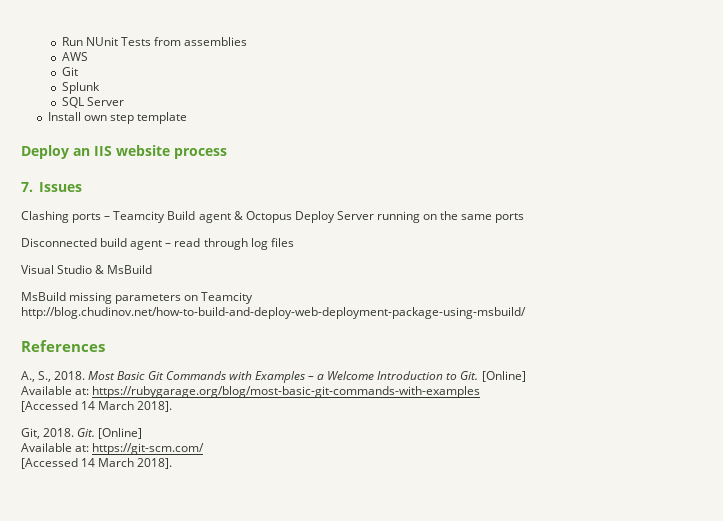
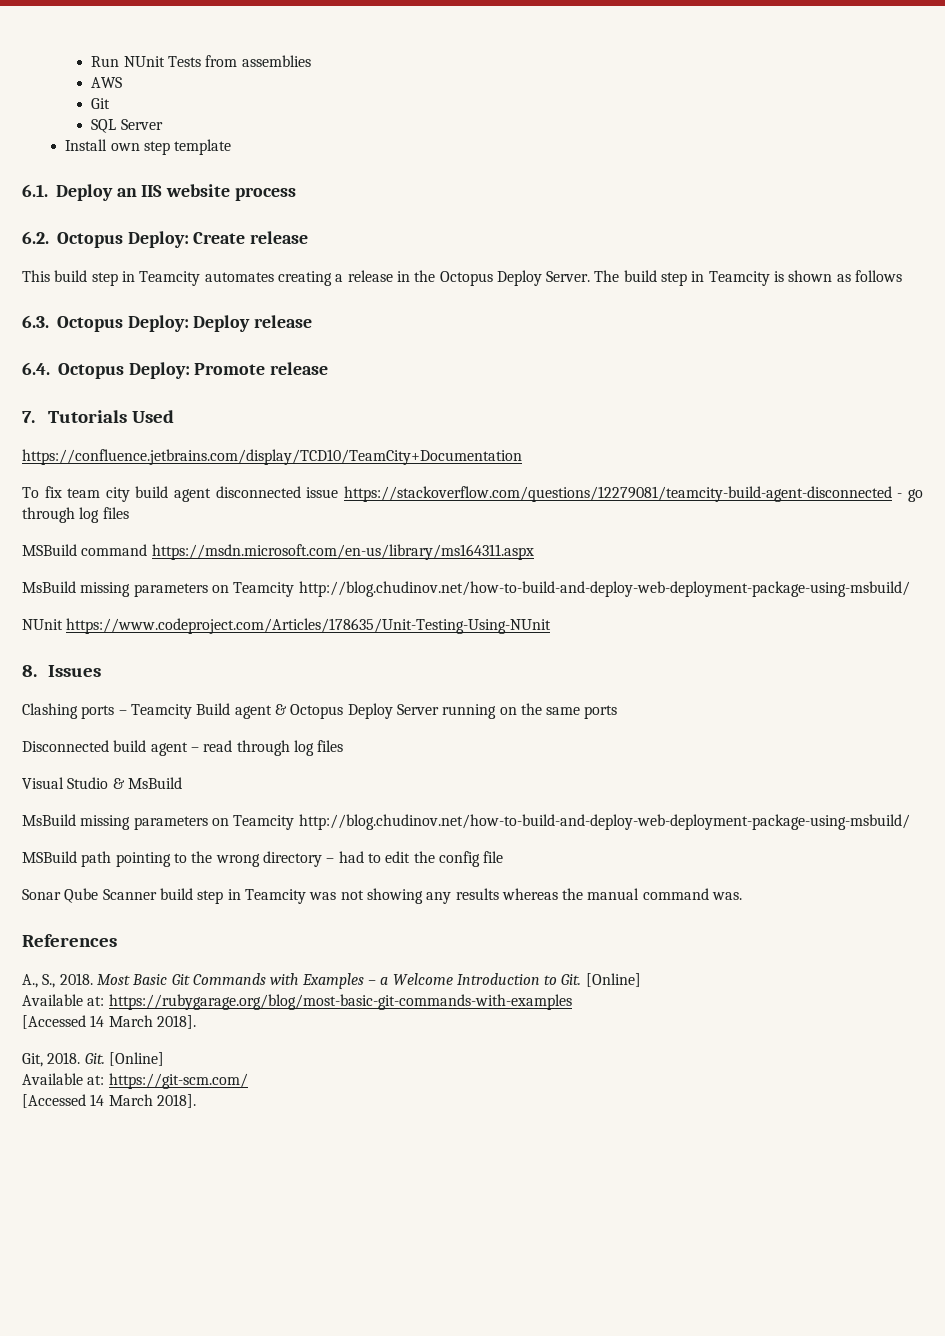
- Splunk
- Deploy an IIS website process
+ 6.1. Deploy an IIS website process
- 7. Issues
+ 6.2. Octopus Deploy: Create release
+ This build step in Teamcity automates creating a release in the Octopus Deploy Server. The build step in Teamcity is shown as follows
+ 6.3. Octopus Deploy: Deploy release
+ 6.4. Octopus Deploy: Promote release
+ 7. Tutorials Used
+ https://confluence.jetbrains.com/display/TCD10/TeamCity+Documentation
+ To fix team city build agent disconnected issue https://stackoverflow.com/questions/12279081/teamcity-build-agent-disconnected - go through log files
+ MSBuild command https://msdn.microsoft.com/en-us/library/ms164311.aspx
+ MsBuild missing parameters on Teamcity http://blog.chudinov.net/how-to-build-and-deploy-web-deployment-package-using-msbuild/
+ NUnit https://www.codeproject.com/Articles/178635/Unit-Testing-Using-NUnit
+ 8. Issues
+ MSBuild path pointing to the wrong directory – had to edit the config file
+ Sonar Qube Scanner build step in Teamcity was not showing any results whereas the manual command was.

